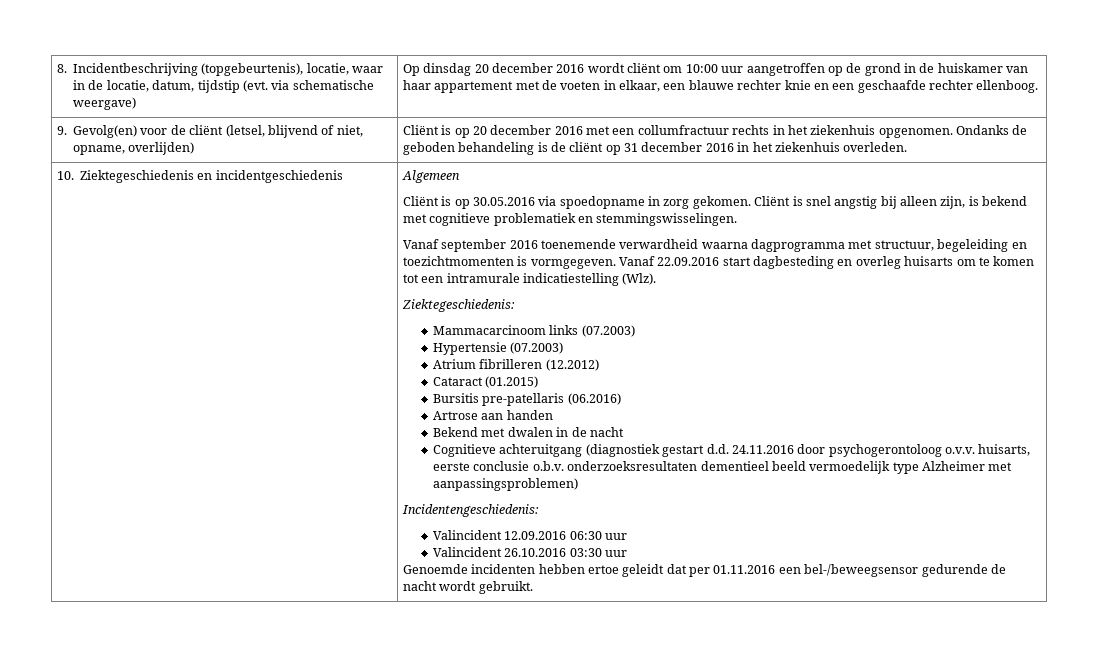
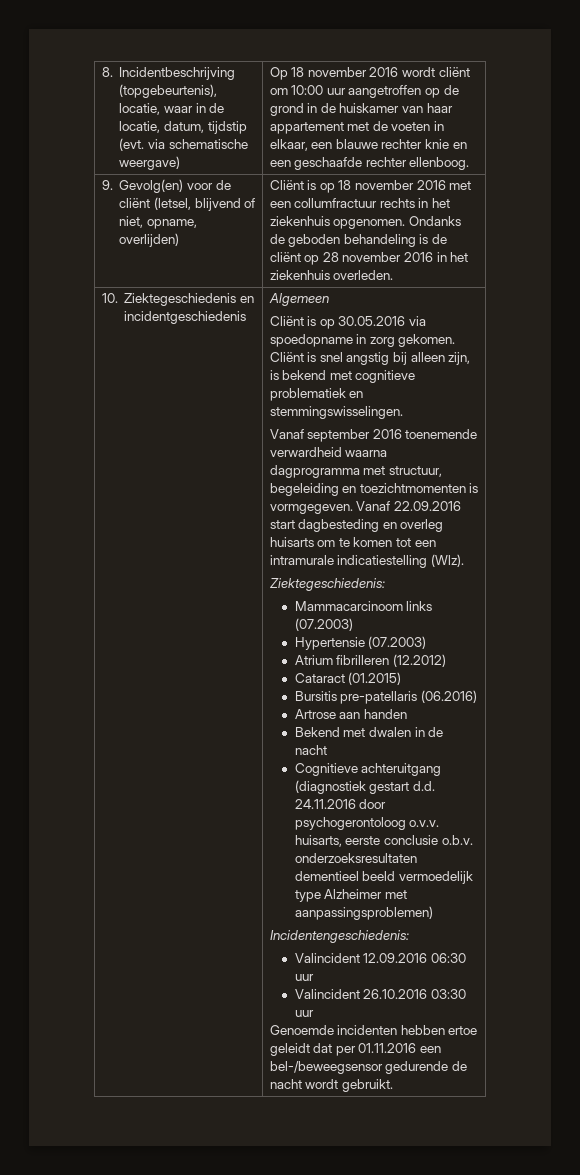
- Op dinsdag 20 december 2016 wordt cliënt om 10:00 uur aangetroffen op de grond in de huiskamer van haar appartement met de voeten in elkaar, een blauwe rechter knie en een geschaafde rechter ellenboog.
+ Op 18 november 2016 wordt cliënt om 10:00 uur aangetroffen op de grond in de huiskamer van haar appartement met de voeten in elkaar, een blauwe rechter knie en een geschaafde rechter ellenboog.
- 9. Gevolg(en) voor de cliënt (letsel, blijvend of niet, opname, overlijden) | Cliënt is op 20 december 2016 met een collumfractuur rechts in het ziekenhuis opgenomen. Ondanks de geboden behandeling is de cliënt op 31 december 2016 in het ziekenhuis overleden.
+ 9. Gevolg(en) voor de cliënt (letsel, blijvend of niet, opname, overlijden) | Cliënt is op 18 november 2016 met een collumfractuur rechts in het ziekenhuis opgenomen. Ondanks de geboden behandeling is de cliënt op 28 november 2016 in het ziekenhuis overleden.

